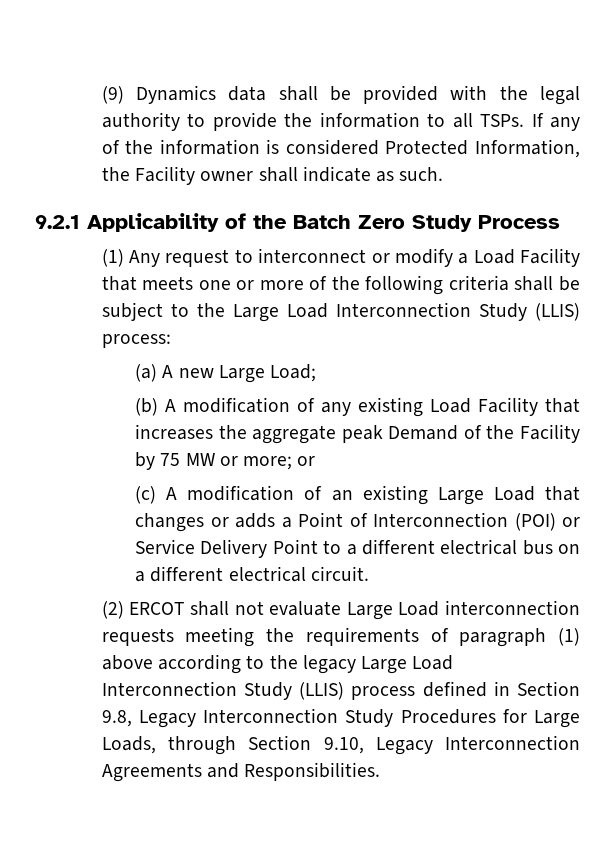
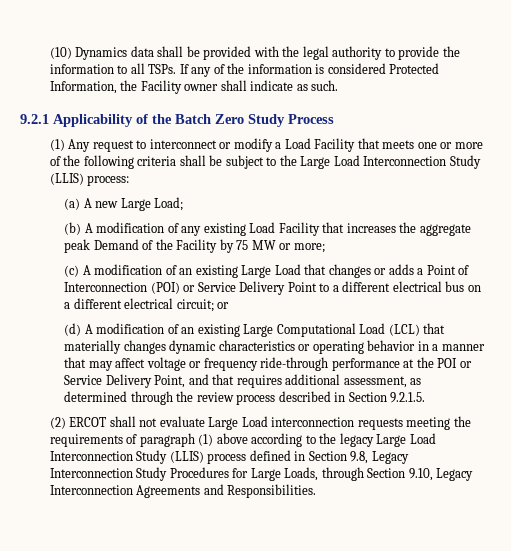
- (9) Dynamics data shall be provided with the legal authority to provide the information to all TSPs.
+ (10) Dynamics data shall be provided with the legal authority to provide the information to all TSPs.
- (b) A modification of any existing Load Facility that increases the aggregate peak Demand of the Facility by 75 MW or more; or
+ (b) A modification of any existing Load Facility that increases the aggregate peak Demand of the Facility by 75 MW or more;
- (c) A modification of an existing Large Load that changes or adds a Point of Interconnection (POI) or Service Delivery Point to a different electrical bus on a different electrical circuit.
+ (c) A modification of an existing Large Load that changes or adds a Point of Interconnection (POI) or Service Delivery Point to a different electrical bus on a different electrical circuit; or
+ (d) A modification of an existing Large Computational Load (LCL) that materially changes dynamic characteristics or operating behavior in a manner that may affect voltage or frequency ride-through performance at the POI or Service Delivery Point, and that requires additional assessment, as determined through the review process described in Section 9.2.1.5.

